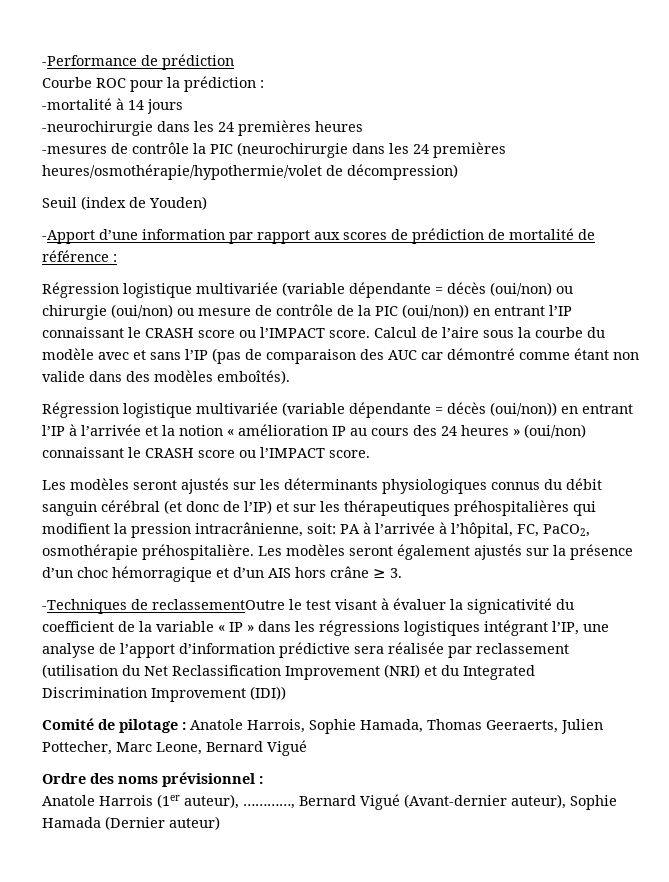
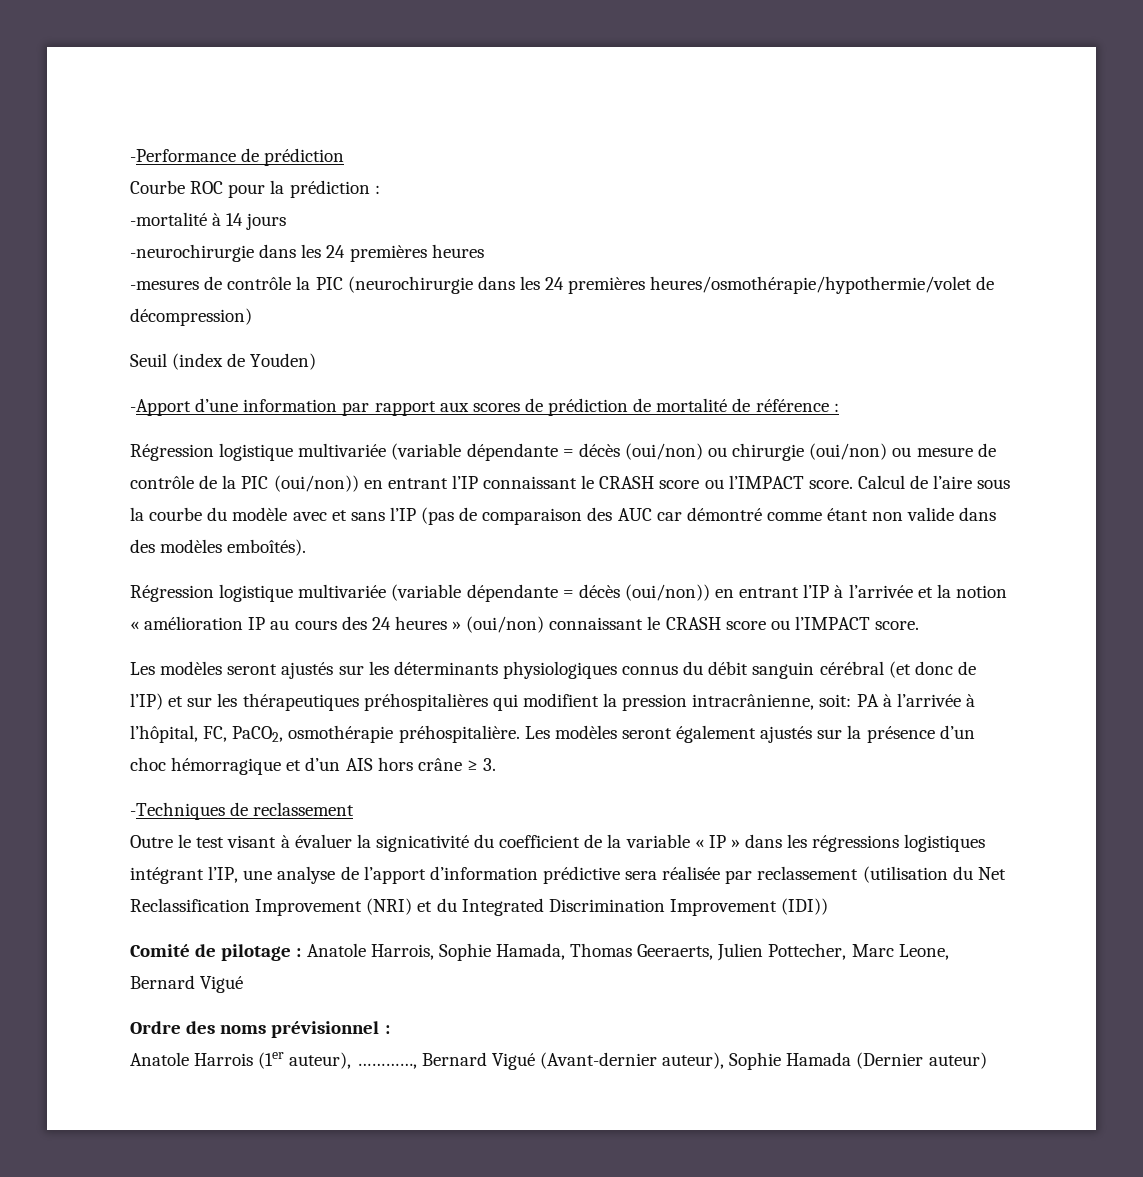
- -Techniques de reclassementOutre le test visant à évaluer la signicativité du coefficient de la variable « IP » dans les régressions logistiques intégrant l’IP, une analyse de l’apport d’information prédictive sera réalisée par reclassement (utilisation du Net Reclassification Improvement (NRI) et du Integrated Discrimination Improvement (IDI))
+ -Techniques de reclassement
+ Outre le test visant à évaluer la signicativité du coefficient de la variable « IP » dans les régressions logistiques intégrant l’IP, une analyse de l’apport d’information prédictive sera réalisée par reclassement (utilisation du Net Reclassification Improvement (NRI) et du Integrated Discrimination Improvement (IDI))

